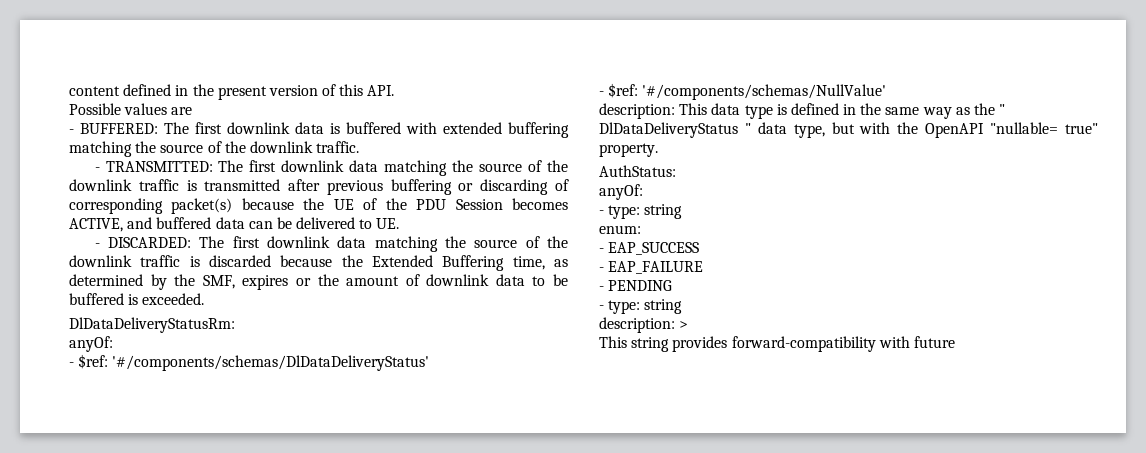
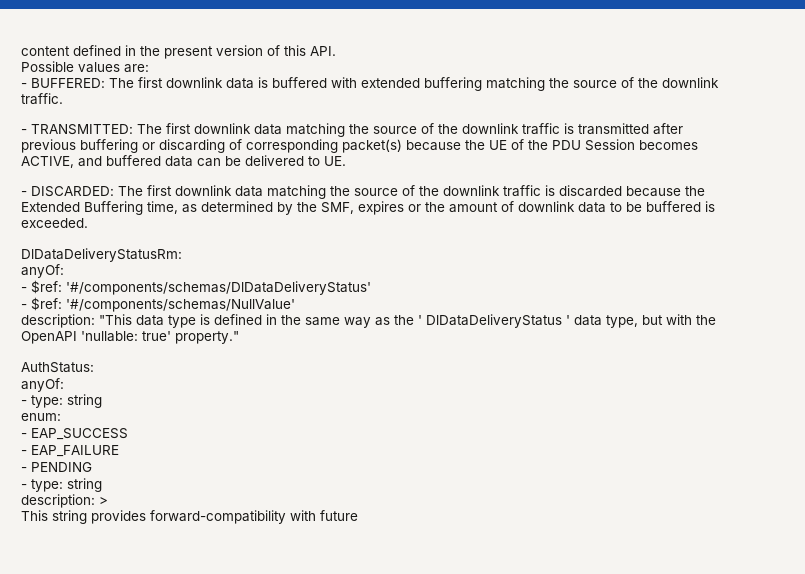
- Possible values are
+ Possible values are:
- description: This data type is defined in the same way as the " DlDataDeliveryStatus " data type, but with the OpenAPI "nullable= true" property.
+ description: "This data type is defined in the same way as the ' DlDataDeliveryStatus ' data type, but with the OpenAPI 'nullable: true' property."

